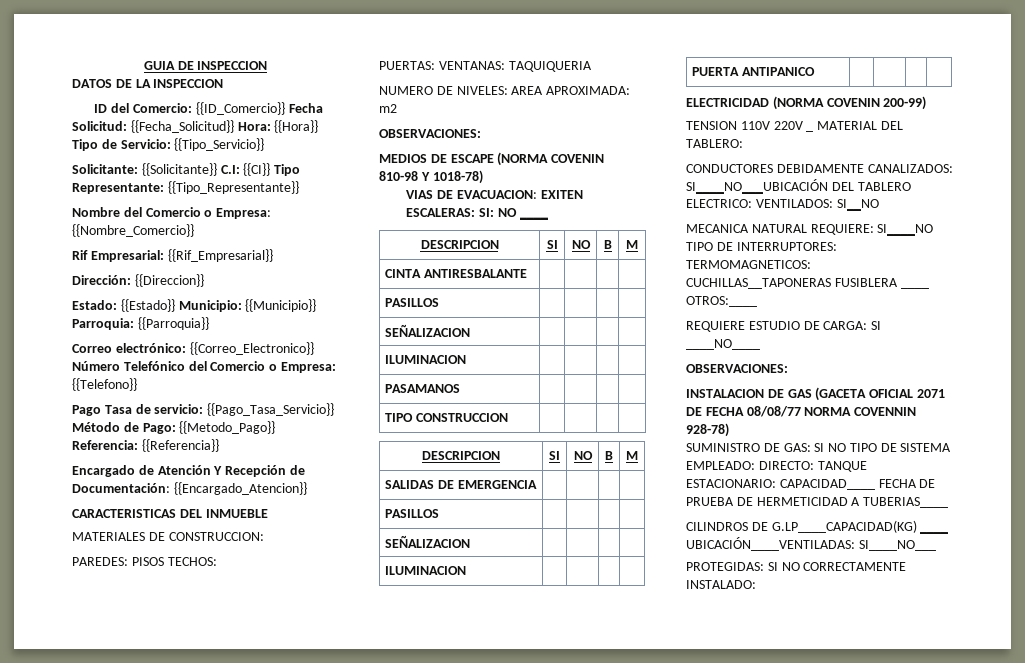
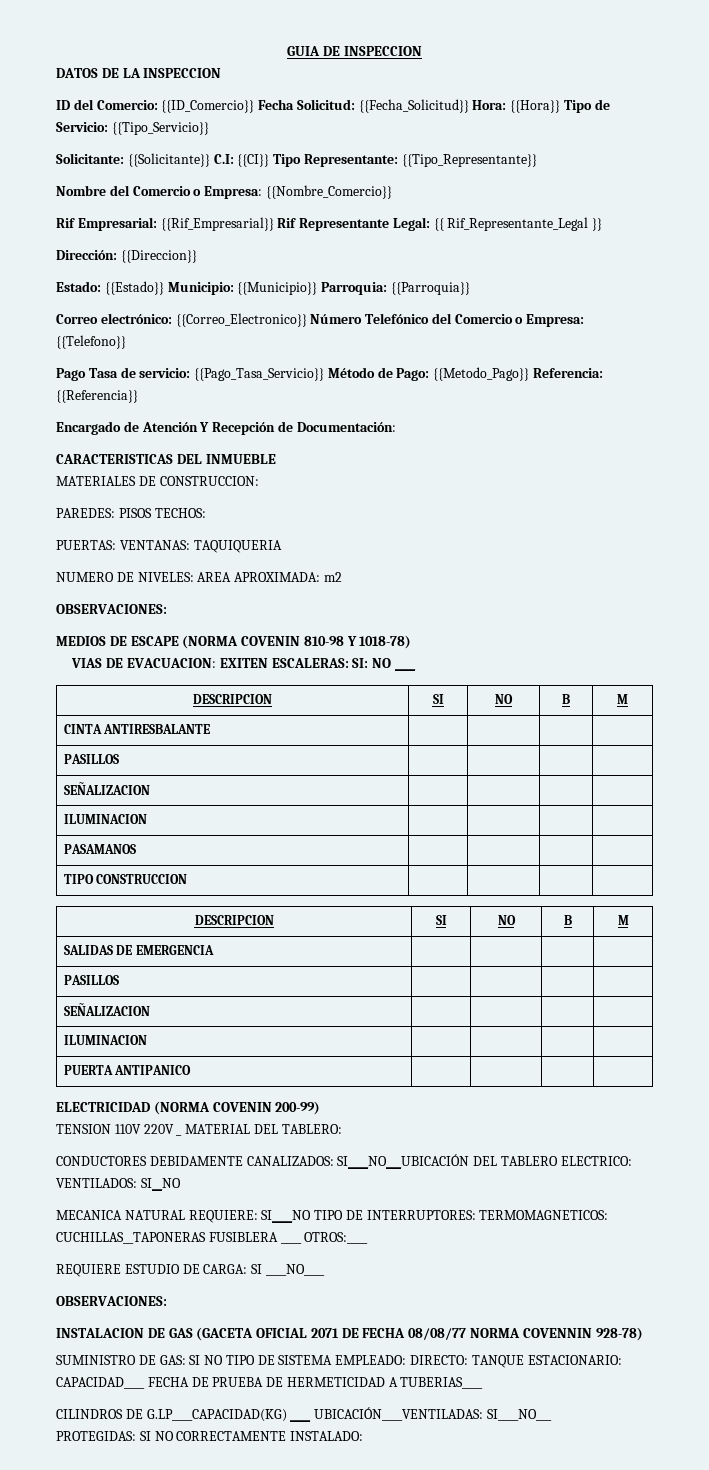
- Rif Empresarial: {{Rif_Empresarial}}
+ Rif Empresarial: {{Rif_Empresarial}} Rif Representante Legal: {{ Rif_Representante_Legal }}
- Encargado de Atención Y Recepción de Documentación: {{Encargado_Atencion}}
+ Encargado de Atención Y Recepción de Documentación:

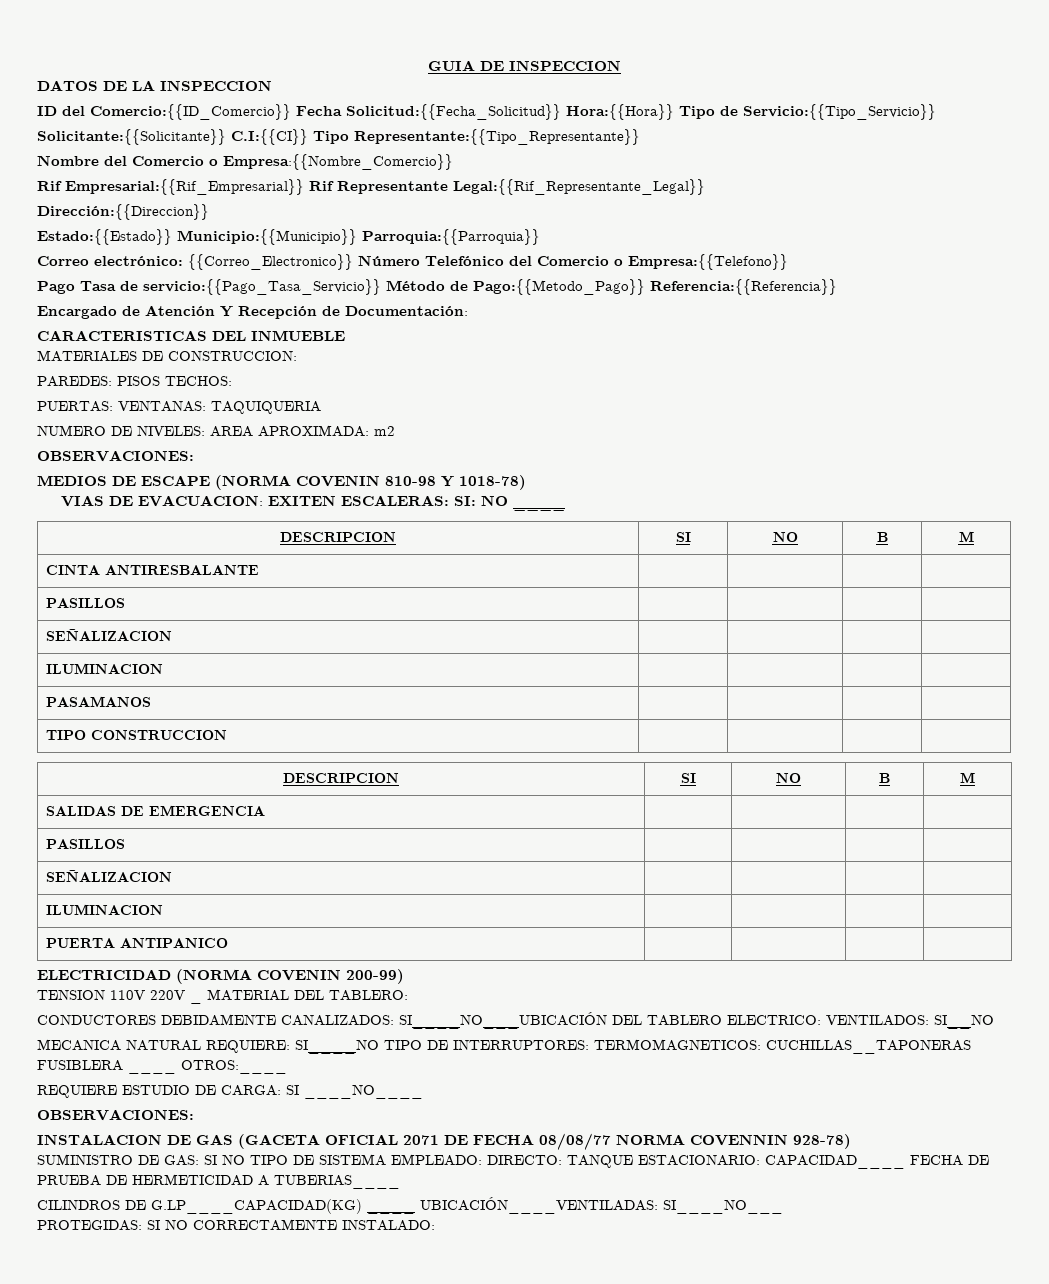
- ID del Comercio: {{ID_Comercio}} Fecha Solicitud: {{Fecha_Solicitud}} Hora: {{Hora}} Tipo de Servicio: {{Tipo_Servicio}}
- Solicitante: {{Solicitante}} C.I: {{CI}} Tipo Representante: {{Tipo_Representante}}
+ ID del Comercio:{{ID_Comercio}} Fecha Solicitud:{{Fecha_Solicitud}} Hora:{{Hora}} Tipo de Servicio:{{Tipo_Servicio}}
+ Solicitante:{{Solicitante}} C.I:{{CI}} Tipo Representante:{{Tipo_Representante}}
- Nombre del Comercio o Empresa: {{Nombre_Comercio}}
- Rif Empresarial: {{Rif_Empresarial}} Rif Representante Legal: {{ Rif_Representante_Legal }}
- Dirección: {{Direccion}}
- Estado: {{Estado}} Municipio: {{Municipio}} Parroquia: {{Parroquia}}
+ Nombre del Comercio o Empresa:{{Nombre_Comercio}}
+ Rif Empresarial:{{Rif_Empresarial}} Rif Representante Legal:{{Rif_Representante_Legal}}
+ Dirección:{{Direccion}}
+ Estado:{{Estado}} Municipio:{{Municipio}} Parroquia:{{Parroquia}}
- Correo electrónico: {{Correo_Electronico}} Número Telefónico del Comercio o Empresa: {{Telefono}}
+ Correo electrónico: {{Correo_Electronico}} Número Telefónico del Comercio o Empresa:{{Telefono}}
- Pago Tasa de servicio: {{Pago_Tasa_Servicio}} Método de Pago: {{Metodo_Pago}} Referencia: {{Referencia}}
+ Pago Tasa de servicio:{{Pago_Tasa_Servicio}} Método de Pago:{{Metodo_Pago}} Referencia:{{Referencia}}

